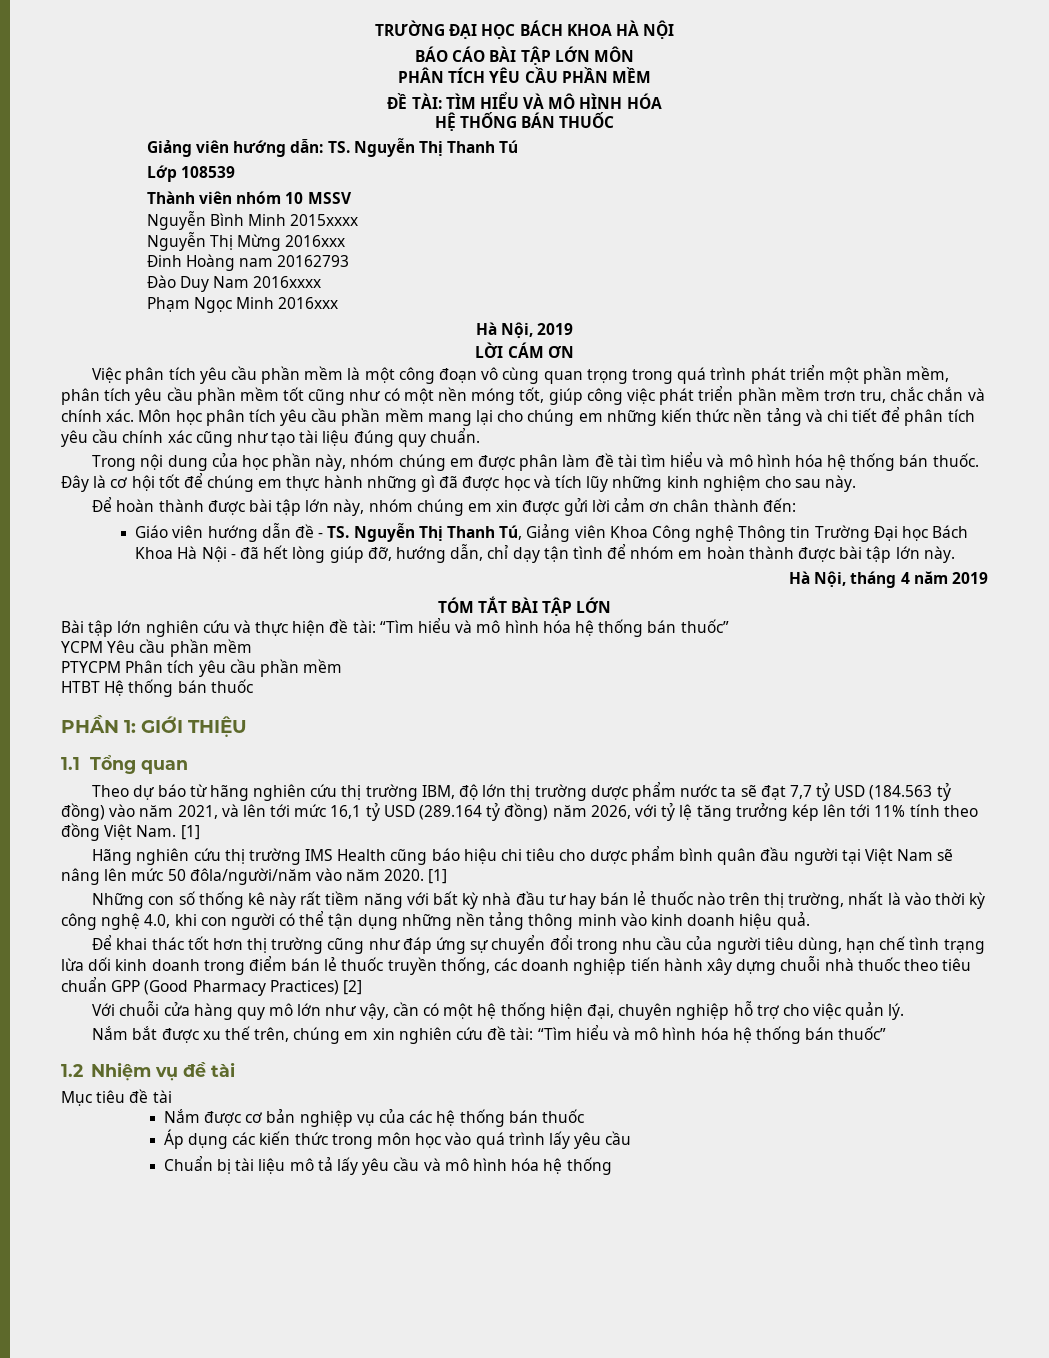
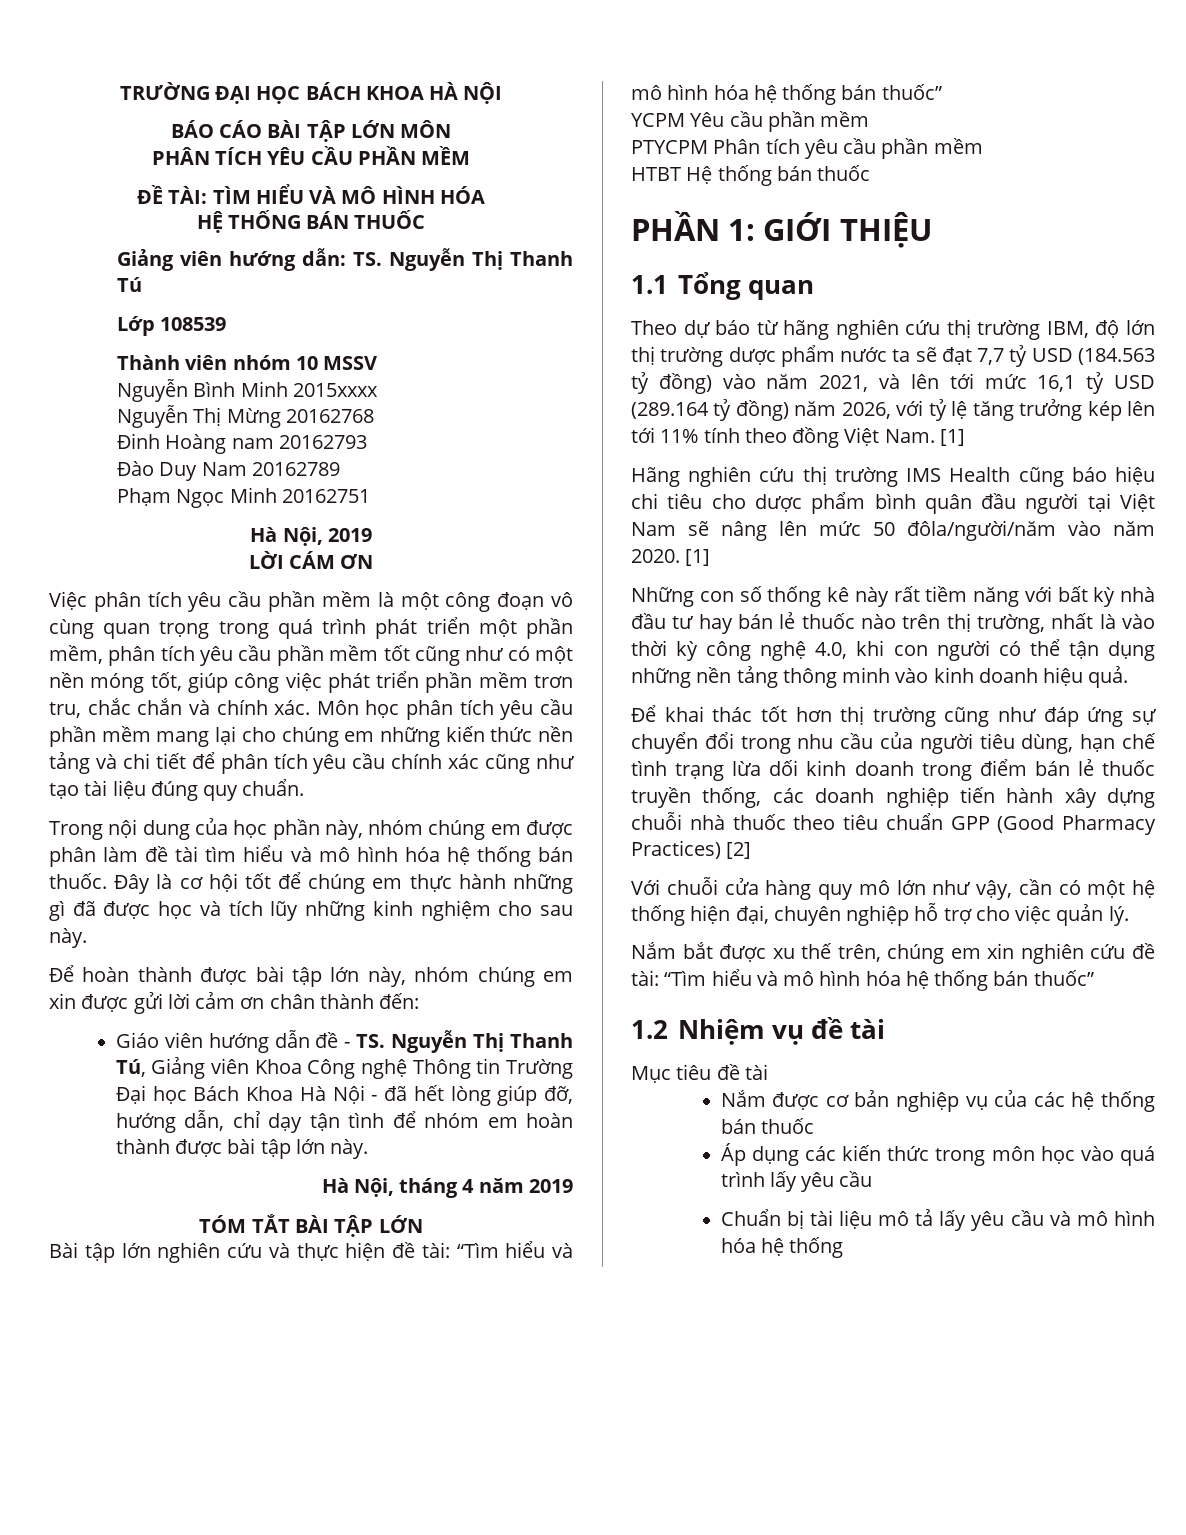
- Nguyễn Thị Mừng 2016xxx
+ Nguyễn Thị Mừng 20162768
- Đào Duy Nam 2016xxxx
+ Đào Duy Nam 20162789
- Phạm Ngọc Minh 2016xxx
+ Phạm Ngọc Minh 20162751

